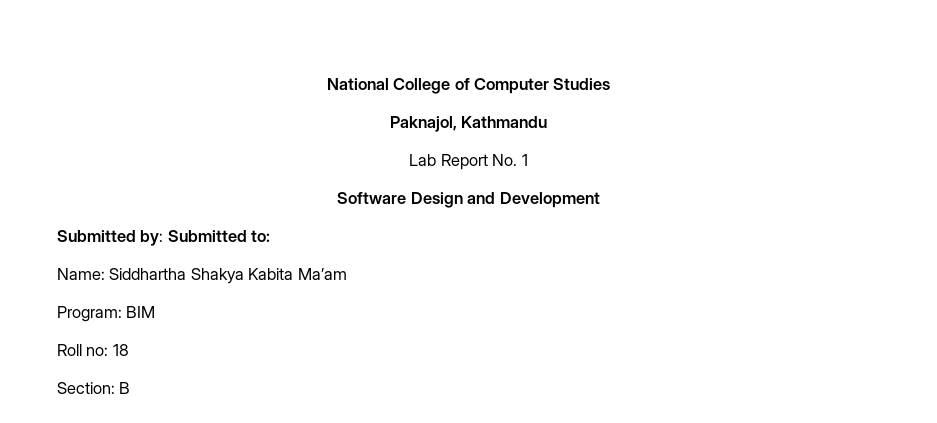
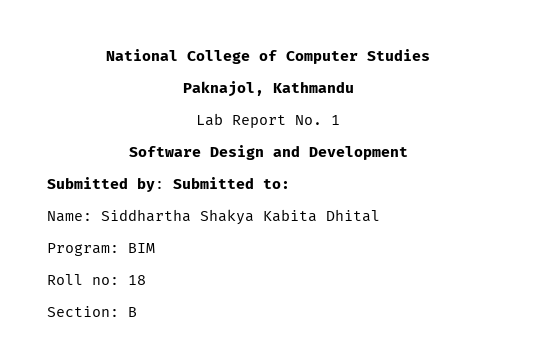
- Name: Siddhartha Shakya Kabita Ma’am
+ Name: Siddhartha Shakya Kabita Dhital

